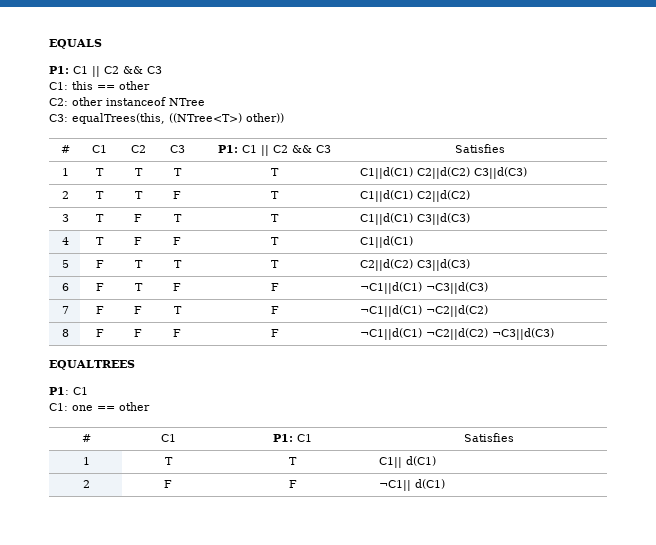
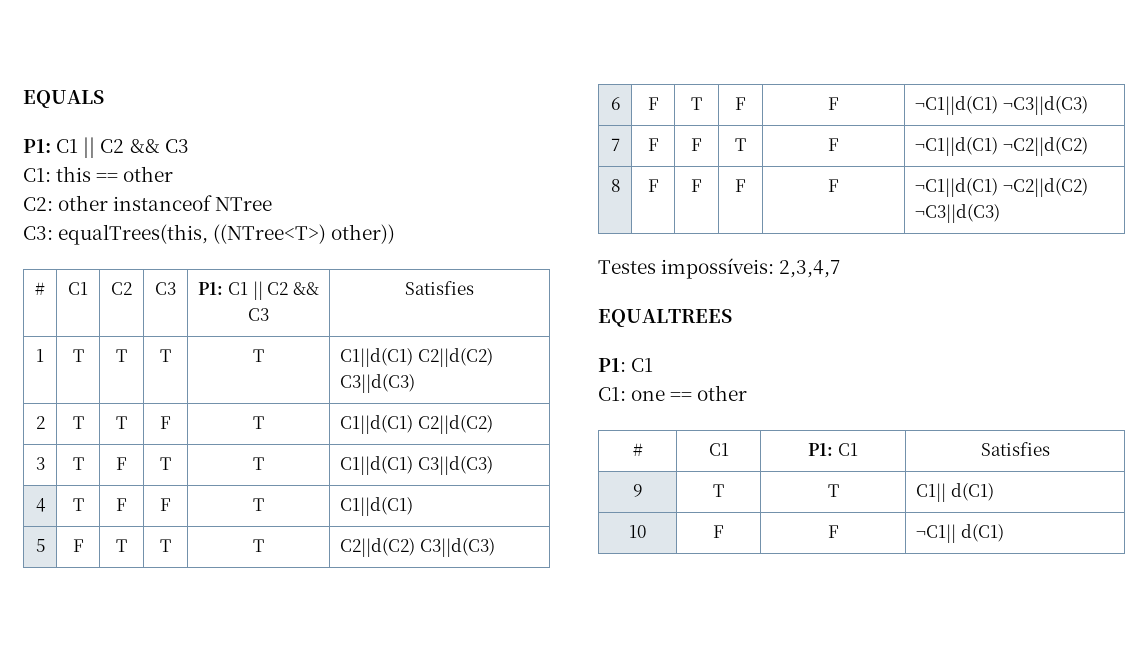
+ Testes impossíveis: 2,3,4,7
- 1 | T | T | C1|| d(C1)
+ 9 | T | T | C1|| d(C1)
- 2 | F | F | ¬C1|| d(C1)
+ 10 | F | F | ¬C1|| d(C1)

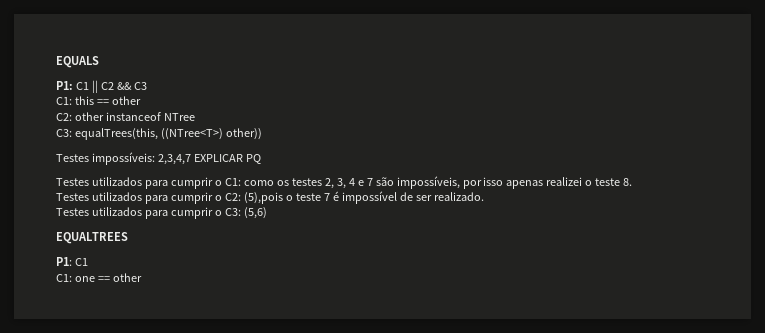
- # | C1 | C2 | C3 | P1: C1 || C2 && C3 | Satisfies
- 1 | T | T | T | T | C1||d(C1) C2||d(C2) C3||d(C3)
- 2 | T | T | F | T | C1||d(C1) C2||d(C2)
- 3 | T | F | T | T | C1||d(C1) C3||d(C3)
- 4 | T | F | F | T | C1||d(C1)
- 5 | F | T | T | T | C2||d(C2) C3||d(C3)
- 6 | F | T | F | F | ¬C1||d(C1) ¬C3||d(C3)
- 7 | F | F | T | F | ¬C1||d(C1) ¬C2||d(C2)
- 8 | F | F | F | F | ¬C1||d(C1) ¬C2||d(C2) ¬C3||d(C3)
- Testes impossíveis: 2,3,4,7
+ Testes impossíveis: 2,3,4,7 EXPLICAR PQ
+ Testes utilizados para cumprir o C1: como os testes 2, 3, 4 e 7 são impossíveis, por isso apenas realizei o teste 8.
+ Testes utilizados para cumprir o C2: (5),pois o teste 7 é impossível de ser realizado.
+ Testes utilizados para cumprir o C3: (5,6)
- # | C1 | P1: C1 | Satisfies
- 9 | T | T | C1|| d(C1)
- 10 | F | F | ¬C1|| d(C1)

